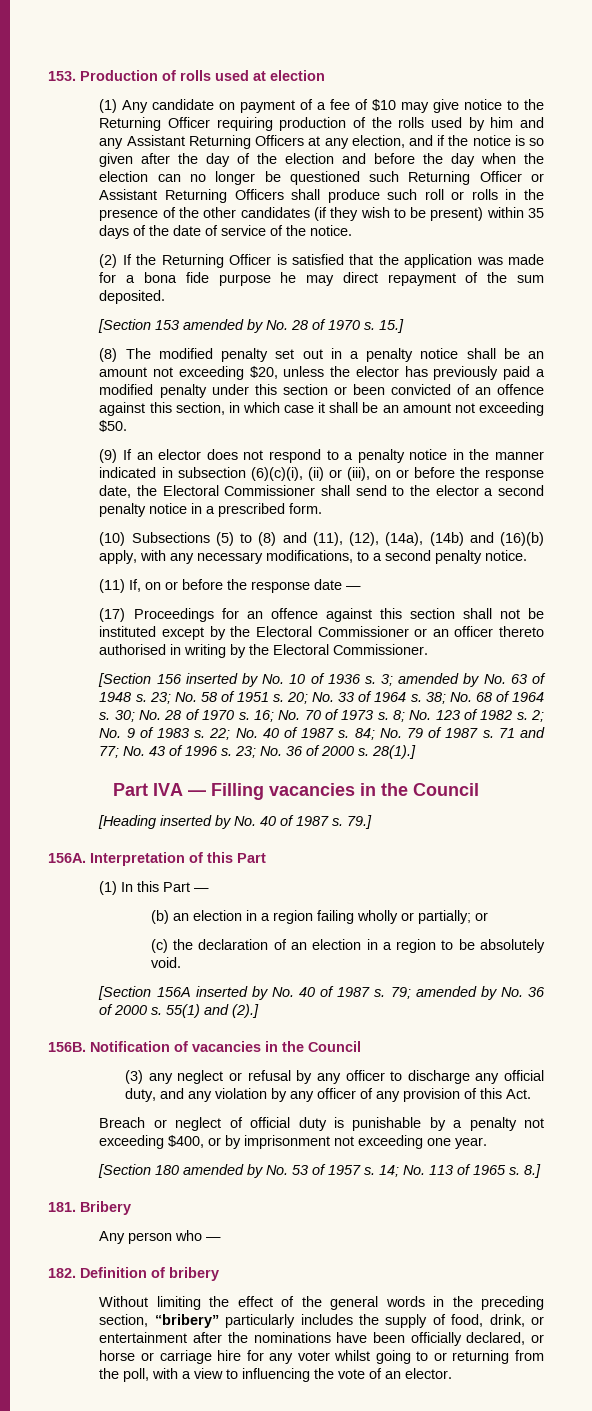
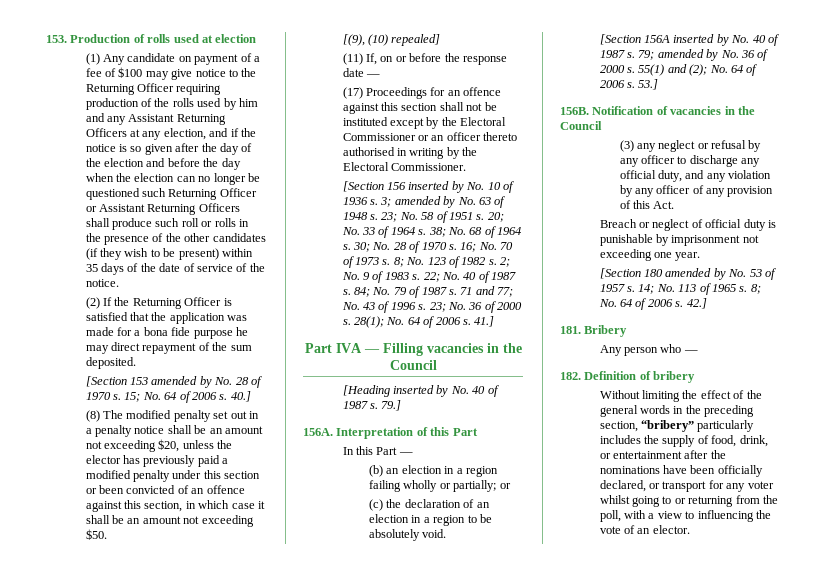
- (1) Any candidate on payment of a fee of $10 may give notice to the Returning Officer requiring production of the rolls used by him and any Assistant Returning Officers at any election, and if the notice is so given after the day of the election and before the day when the election can no longer be questioned such Returning Officer or Assistant Returning Officers shall produce such roll or rolls in the presence of the other candidates (if they wish to be present) within 35 days of the date of service of the notice.
+ (1) Any candidate on payment of a fee of $100 may give notice to the Returning Officer requiring production of the rolls used by him and any Assistant Returning Officers at any election, and if the notice is so given after the day of the election and before the day when the election can no longer be questioned such Returning Officer or Assistant Returning Officers shall produce such roll or rolls in the presence of the other candidates (if they wish to be present) within 35 days of the date of service of the notice.
- 15.]
+ 15; No. 64 of 2006 s. 40.]
- (9) If an elector does not respond to a penalty notice in the manner indicated in subsection (6)(c)(i), (ii) or (iii), on or before the response date, the Electoral Commissioner shall send to the elector a second penalty notice in a prescribed form.
- (10) Subsections (5) to (8) and (11), (12), (14a), (14b) and (16)(b) apply, with any necessary modifications, to a second penalty notice.
+ [(9), (10) repealed]
- 28(1).]
+ 28(1); No. 64 of 2006 s. 41.]
- (1) In this Part —
+ In this Part —
- 55(1) and (2).]
+ 55(1) and (2); No. 64 of 2006 s. 53.]
- Breach or neglect of official duty is punishable by a penalty not exceeding $400, or by imprisonment not exceeding one year.
+ Breach or neglect of official duty is punishable by imprisonment not exceeding one year.
- 8.]
+ 8; No. 64 of 2006 s. 42.]
- Without limiting the effect of the general words in the preceding section, “bribery” particularly includes the supply of food, drink, or entertainment after the nominations have been officially declared, or horse or carriage hire for any voter whilst going to or returning from the poll, with a view to influencing the vote of an elector.
+ Without limiting the effect of the general words in the preceding section, “bribery” particularly includes the supply of food, drink, or entertainment after the nominations have been officially declared, or transport for any voter whilst going to or returning from the poll, with a view to influencing the vote of an elector.

